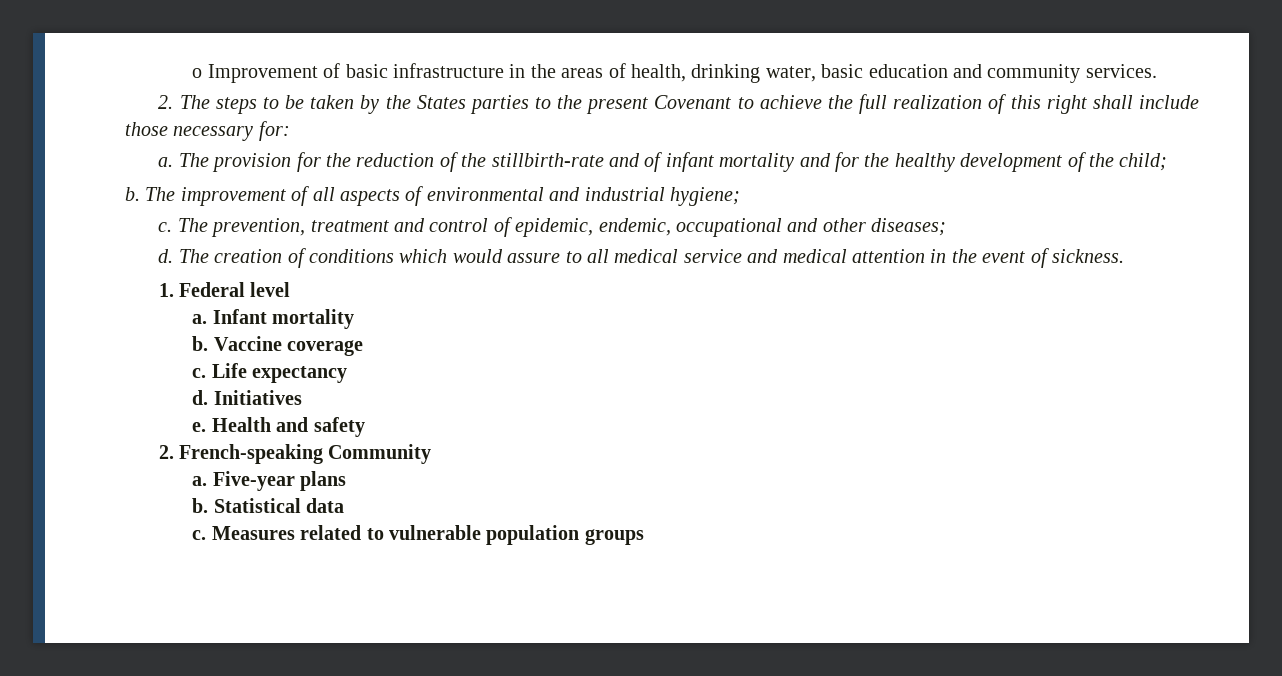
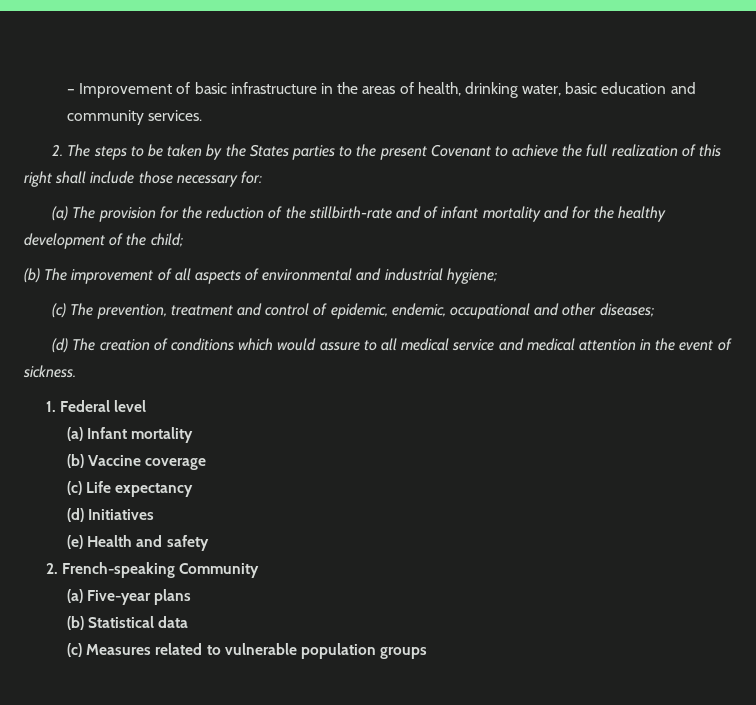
- o Improvement of basic infrastructure in the areas of health, drinking water, basic education and community services.
+ – Improvement of basic infrastructure in the areas of health, drinking water, basic education and community services.
- a. The provision for the reduction of the stillbirth-rate and of infant mortality and for the healthy development of the child;
+ (a) The provision for the reduction of the stillbirth-rate and of infant mortality and for the healthy development of the child;
- b. The improvement of all aspects of environmental and industrial hygiene;
+ (b) The improvement of all aspects of environmental and industrial hygiene;
- c. The prevention, treatment and control of epidemic, endemic, occupational and other diseases;
+ (c) The prevention, treatment and control of epidemic, endemic, occupational and other diseases;
- d. The creation of conditions which would assure to all medical service and medical attention in the event of sickness.
+ (d) The creation of conditions which would assure to all medical service and medical attention in the event of sickness.
- a. Infant mortality
+ (a) Infant mortality
- b. Vaccine coverage
+ (b) Vaccine coverage
- c. Life expectancy
+ (c) Life expectancy
- d. Initiatives
+ (d) Initiatives
- e. Health and safety
+ (e) Health and safety
- a. Five-year plans
+ (a) Five-year plans
- b. Statistical data
+ (b) Statistical data
- c. Measures related to vulnerable population groups
+ (c) Measures related to vulnerable population groups

